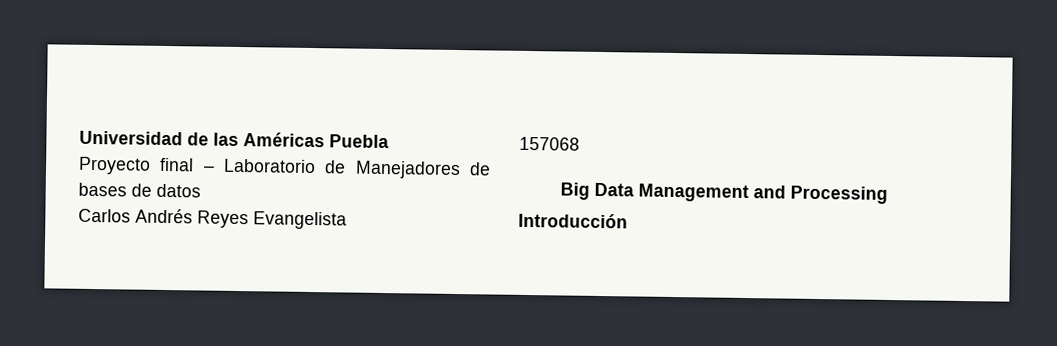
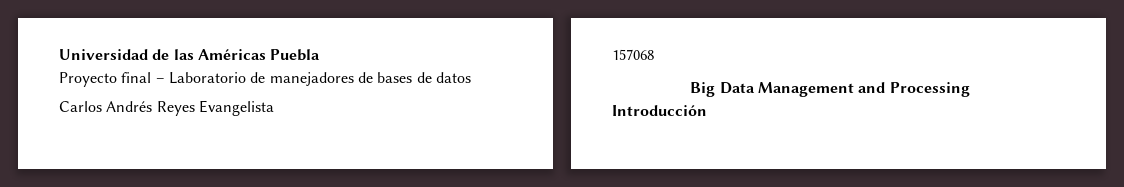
- Proyecto final – Laboratorio de Manejadores de bases de datos
+ Proyecto final – Laboratorio de manejadores de bases de datos

